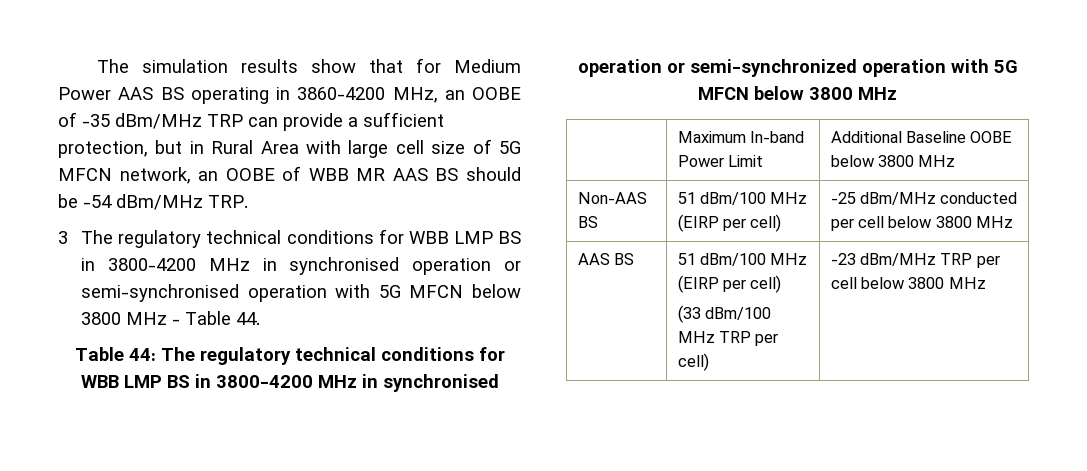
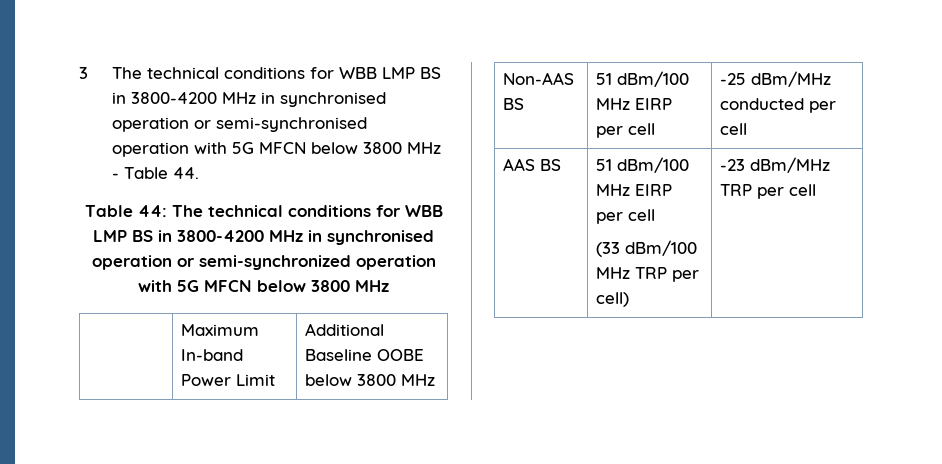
- The simulation results show that for Medium Power AAS BS operating in 3860-4200 MHz, an OOBE of -35 dBm/MHz TRP can provide a sufficient protection, but in Rural Area with large cell size of 5G MFCN network, an OOBE of WBB MR AAS BS should be -54 dBm/MHz TRP.
- 3 The regulatory technical conditions for WBB LMP BS in 3800-4200 MHz in synchronised operation or semi-synchronised operation with 5G MFCN below 3800 MHz - Table 44.
+ 3 The technical conditions for WBB LMP BS in 3800-4200 MHz in synchronised operation or semi-synchronised operation with 5G MFCN below 3800 MHz - Table 44.
- Table 44: The regulatory technical conditions for WBB LMP BS in 3800-4200 MHz in synchronised operation or semi-synchronized operation with 5G MFCN below 3800 MHz
+ Table 44: The technical conditions for WBB LMP BS in 3800-4200 MHz in synchronised operation or semi-synchronized operation with 5G MFCN below 3800 MHz
- Non-AAS BS | 51 dBm/100 MHz (EIRP per cell) | -25 dBm/MHz conducted per cell below 3800 MHz
+ Non-AAS BS | 51 dBm/100 MHz EIRP per cell | -25 dBm/MHz conducted per cell
- AAS BS | 51 dBm/100 MHz (EIRP per cell)
- (33 dBm/100 MHz TRP per cell) | -23 dBm/MHz TRP per cell below 3800 MHz
+ AAS BS | 51 dBm/100 MHz EIRP per cell
+ (33 dBm/100 MHz TRP per cell) | -23 dBm/MHz TRP per cell

